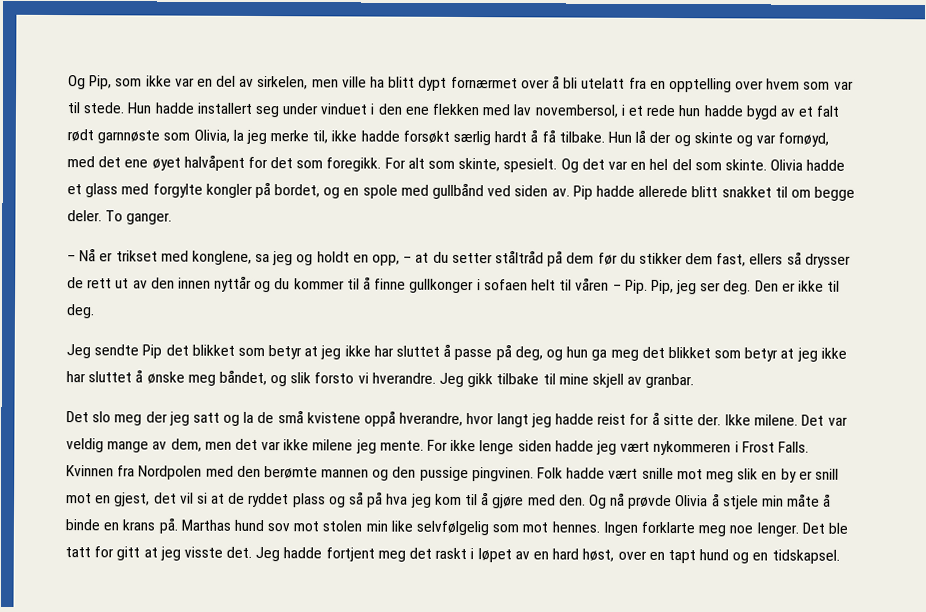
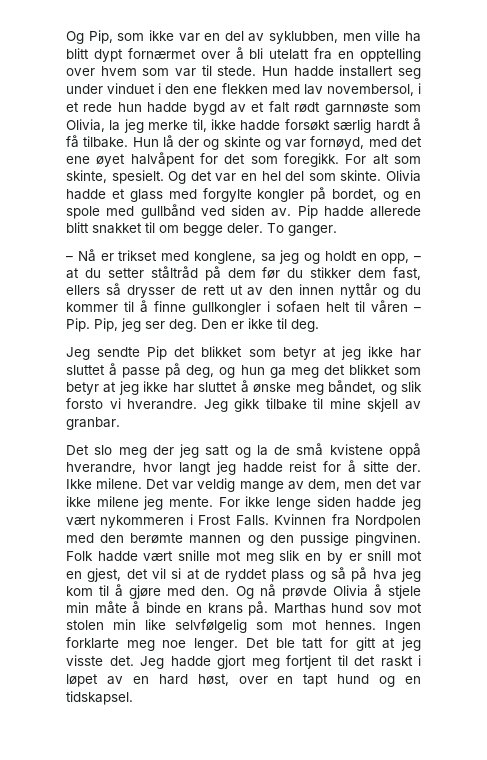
- Og Pip, som ikke var en del av sirkelen, men ville ha blitt dypt fornærmet over å bli utelatt fra en opptelling over hvem som var til stede.
+ Og Pip, som ikke var en del av syklubben, men ville ha blitt dypt fornærmet over å bli utelatt fra en opptelling over hvem som var til stede.
- – Nå er trikset med konglene, sa jeg og holdt en opp, – at du setter ståltråd på dem før du stikker dem fast, ellers så drysser de rett ut av den innen nyttår og du kommer til å finne gullkonger i sofaen helt til våren – Pip. Pip, jeg ser deg.
+ – Nå er trikset med konglene, sa jeg og holdt en opp, – at du setter ståltråd på dem før du stikker dem fast, ellers så drysser de rett ut av den innen nyttår og du kommer til å finne gullkongler i sofaen helt til våren – Pip. Pip, jeg ser deg.
- Jeg hadde fortjent meg det raskt i løpet av en hard høst, over en tapt hund og en tidskapsel.
+ Jeg hadde gjort meg fortjent til det raskt i løpet av en hard høst, over en tapt hund og en tidskapsel.

